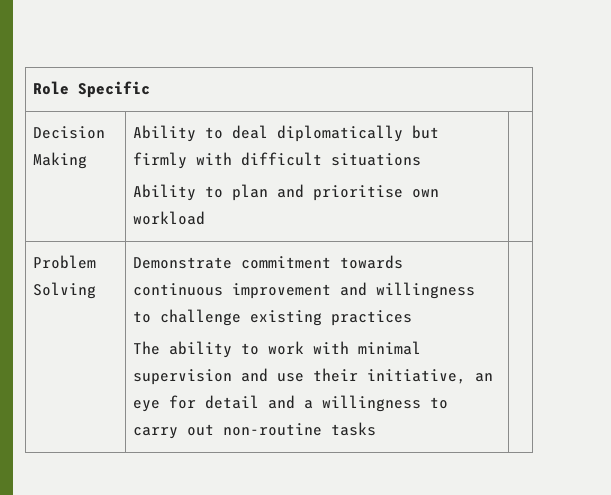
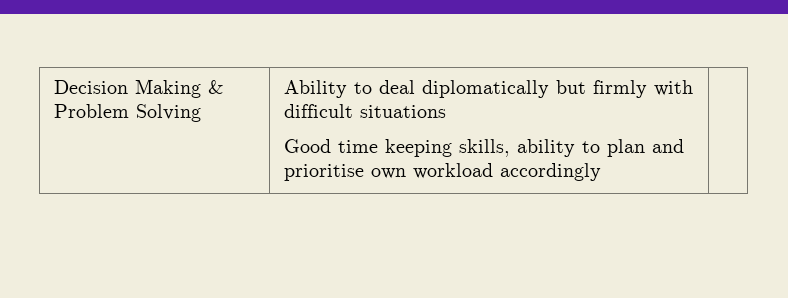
- Role Specific
- Decision Making | Ability to deal diplomatically but firmly with difficult situations
- Ability to plan and prioritise own workload |
- Problem Solving | Demonstrate commitment towards continuous improvement and willingness to challenge existing practices
- The ability to work with minimal supervision and use their initiative, an eye for detail and a willingness to carry out non-routine tasks |
+ Decision Making & Problem Solving | Ability to deal diplomatically but firmly with difficult situations
+ Good time keeping skills, ability to plan and prioritise own workload accordingly |

